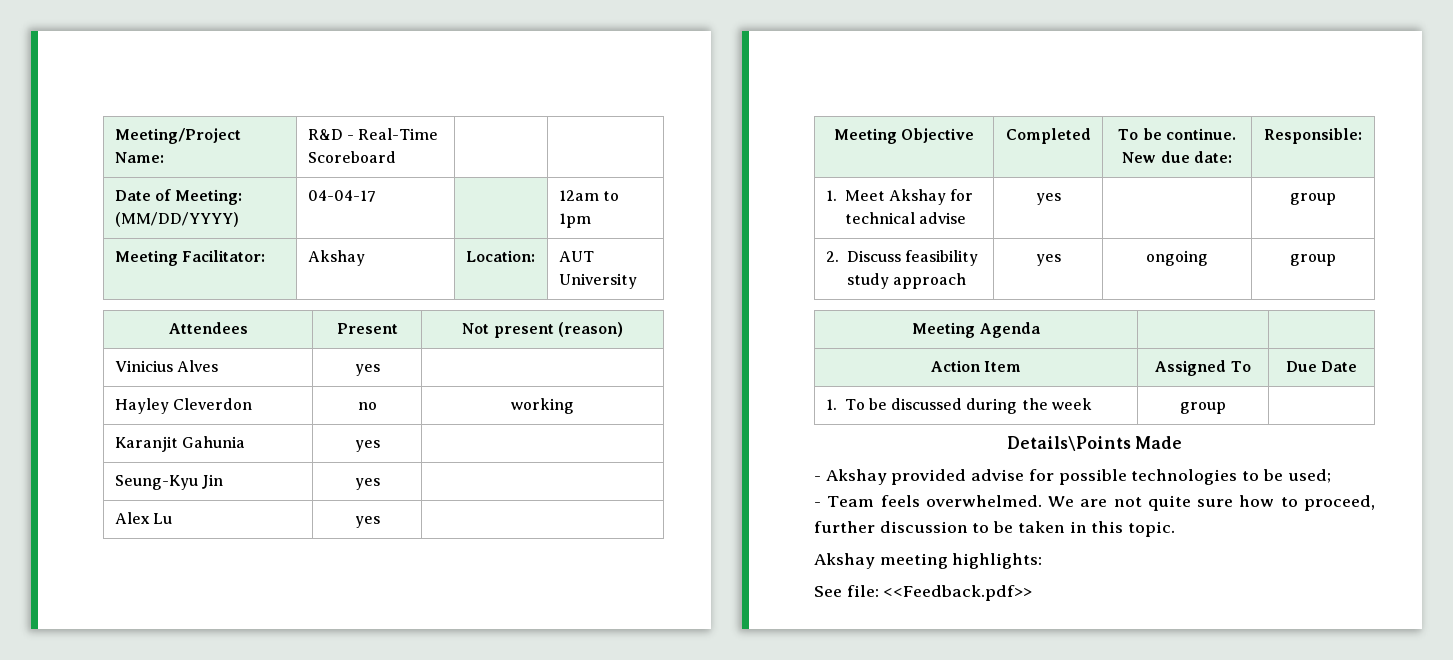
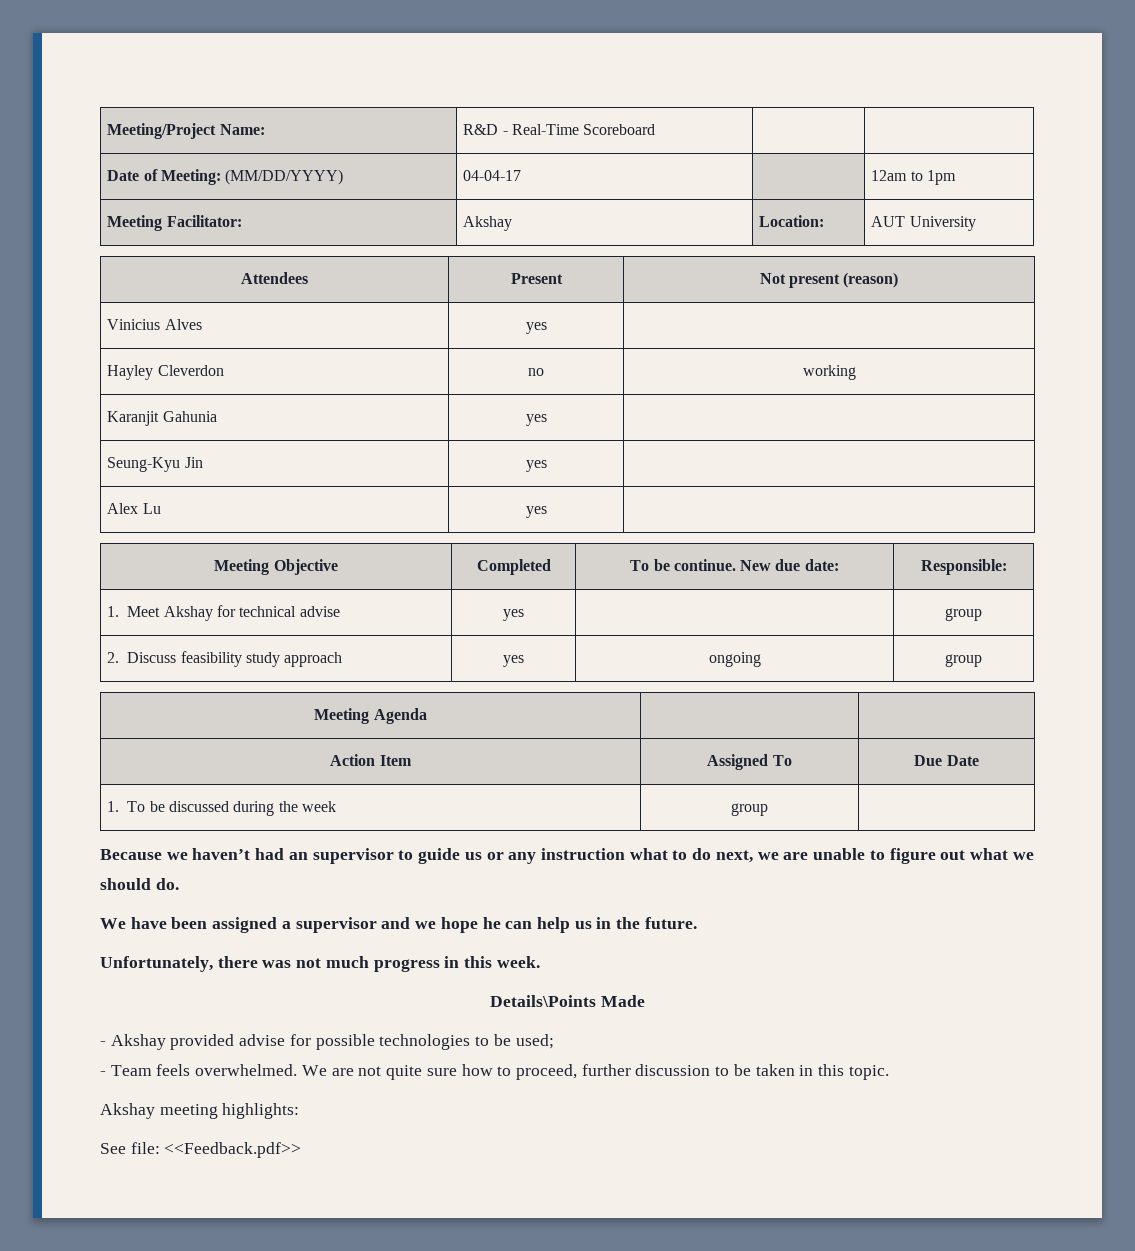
+ Because we haven’t had an supervisor to guide us or any instruction what to do next, we are unable to figure out what we should do.
+ We have been assigned a supervisor and we hope he can help us in the future.
+ Unfortunately, there was not much progress in this week.

